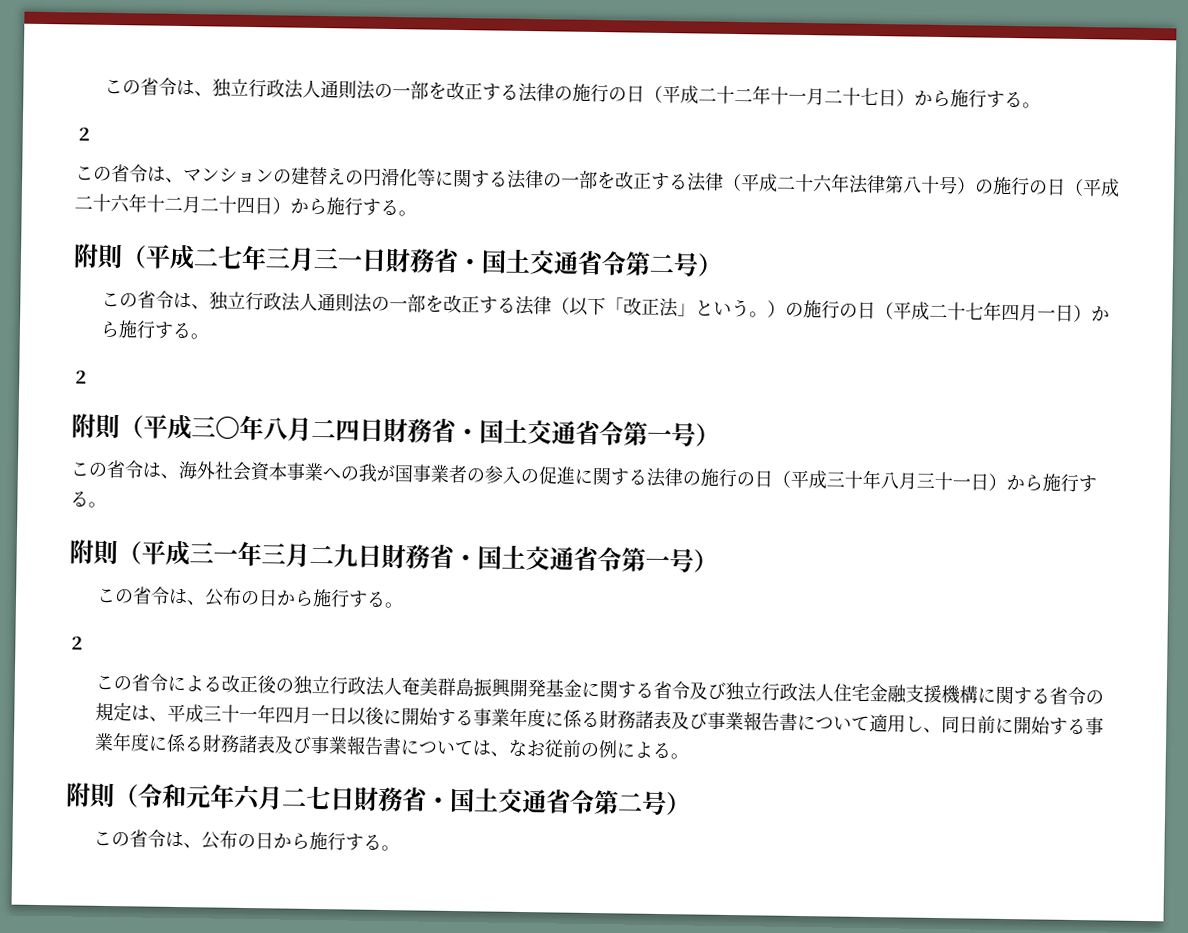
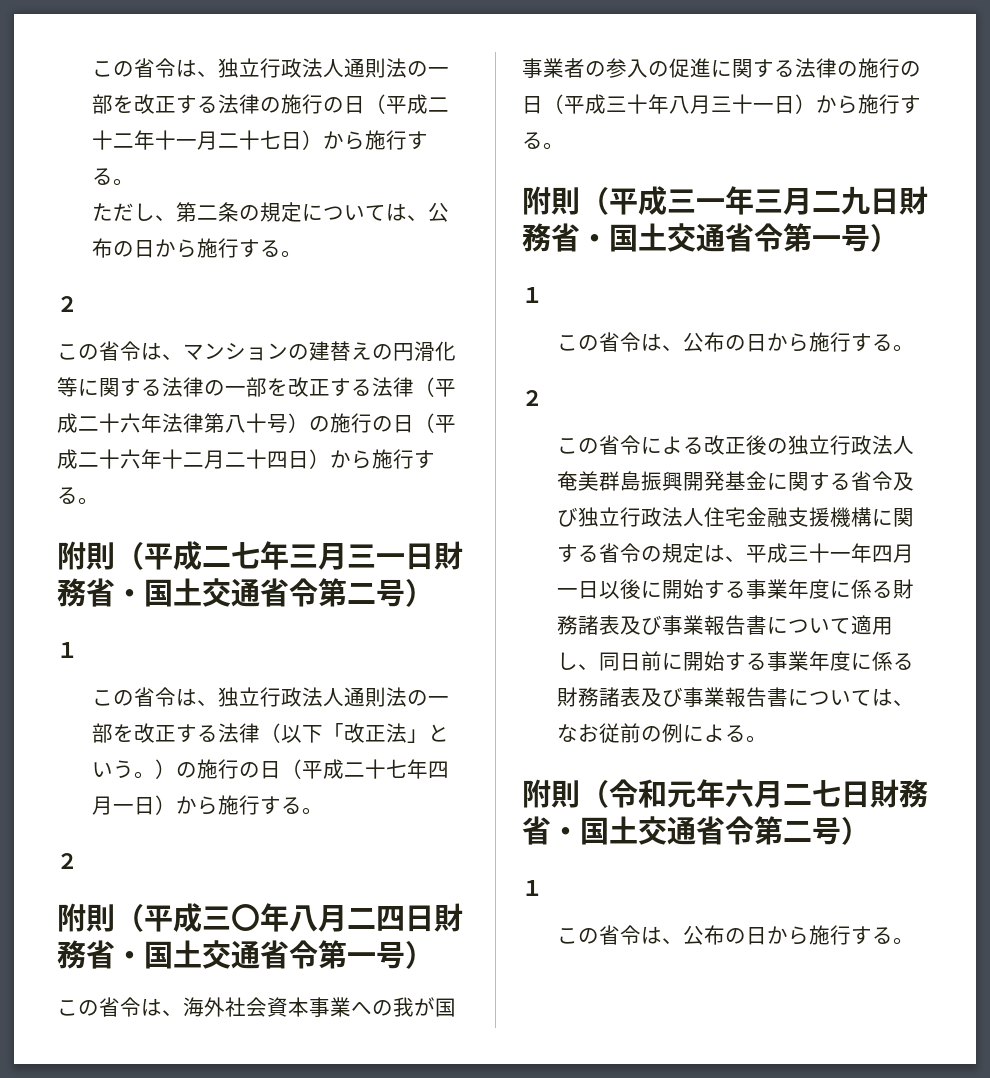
+ ただし、第二条の規定については、公布の日から施行する。
  附則（平成二七年三月三一日財務省・国土交通省令第二号）
+ １
  附則（平成三一年三月二九日財務省・国土交通省令第一号）
+ １
  附則（令和元年六月二七日財務省・国土交通省令第二号）
+ １

